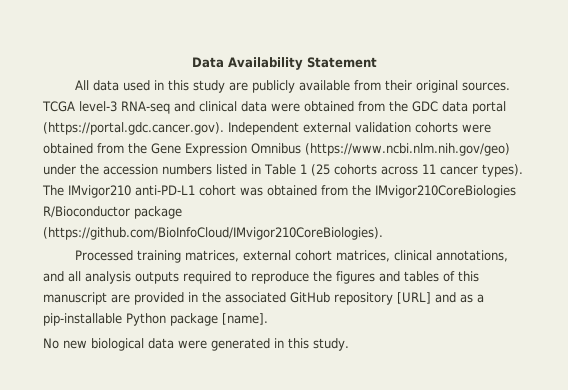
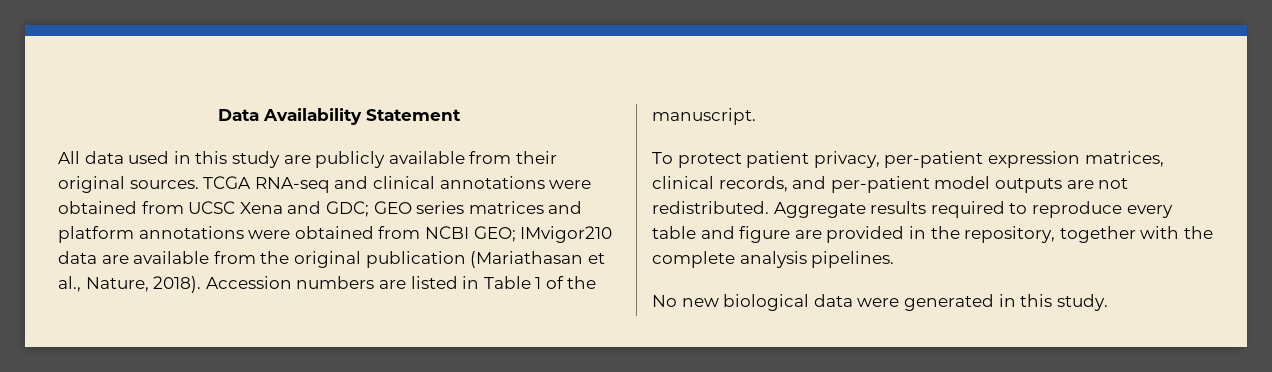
- TCGA level-3 RNA-seq and clinical data were obtained from the GDC data portal (https://portal.gdc.cancer.gov). Independent external validation cohorts were obtained from the Gene Expression Omnibus (https://www.ncbi.nlm.nih.gov/geo) under the accession numbers listed in Table 1 (25 cohorts across 11 cancer types). The IMvigor210 anti-PD-L1 cohort was obtained from the IMvigor210CoreBiologies R/Bioconductor package (https://github.com/BioInfoCloud/IMvigor210CoreBiologies).
- Processed training matrices, external cohort matrices, clinical annotations, and all analysis outputs required to reproduce the figures and tables of this manuscript are provided in the associated GitHub repository [URL] and as a pip-installable Python package [name].
+ TCGA RNA-seq and clinical annotations were obtained from UCSC Xena and GDC; GEO series matrices and platform annotations were obtained from NCBI GEO; IMvigor210 data are available from the original publication (Mariathasan et al., Nature, 2018). Accession numbers are listed in Table 1 of the manuscript.
+ To protect patient privacy, per-patient expression matrices, clinical records, and per-patient model outputs are not redistributed. Aggregate results required to reproduce every table and figure are provided in the repository, together with the complete analysis pipelines.

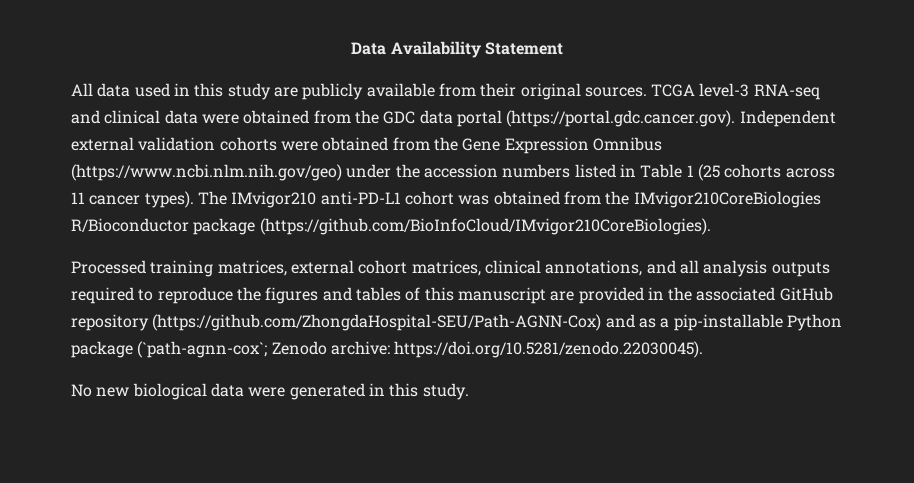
- TCGA RNA-seq and clinical annotations were obtained from UCSC Xena and GDC; GEO series matrices and platform annotations were obtained from NCBI GEO; IMvigor210 data are available from the original publication (Mariathasan et al., Nature, 2018). Accession numbers are listed in Table 1 of the manuscript.
- To protect patient privacy, per-patient expression matrices, clinical records, and per-patient model outputs are not redistributed. Aggregate results required to reproduce every table and figure are provided in the repository, together with the complete analysis pipelines.
+ TCGA level-3 RNA-seq and clinical data were obtained from the GDC data portal (https://portal.gdc.cancer.gov). Independent external validation cohorts were obtained from the Gene Expression Omnibus (https://www.ncbi.nlm.nih.gov/geo) under the accession numbers listed in Table 1 (25 cohorts across 11 cancer types). The IMvigor210 anti-PD-L1 cohort was obtained from the IMvigor210CoreBiologies R/Bioconductor package (https://github.com/BioInfoCloud/IMvigor210CoreBiologies).
+ Processed training matrices, external cohort matrices, clinical annotations, and all analysis outputs required to reproduce the figures and tables of this manuscript are provided in the associated GitHub repository (https://github.com/ZhongdaHospital-SEU/Path-AGNN-Cox) and as a pip-installable Python package (`path-agnn-cox`; Zenodo archive: https://doi.org/10.5281/zenodo.22030045).

